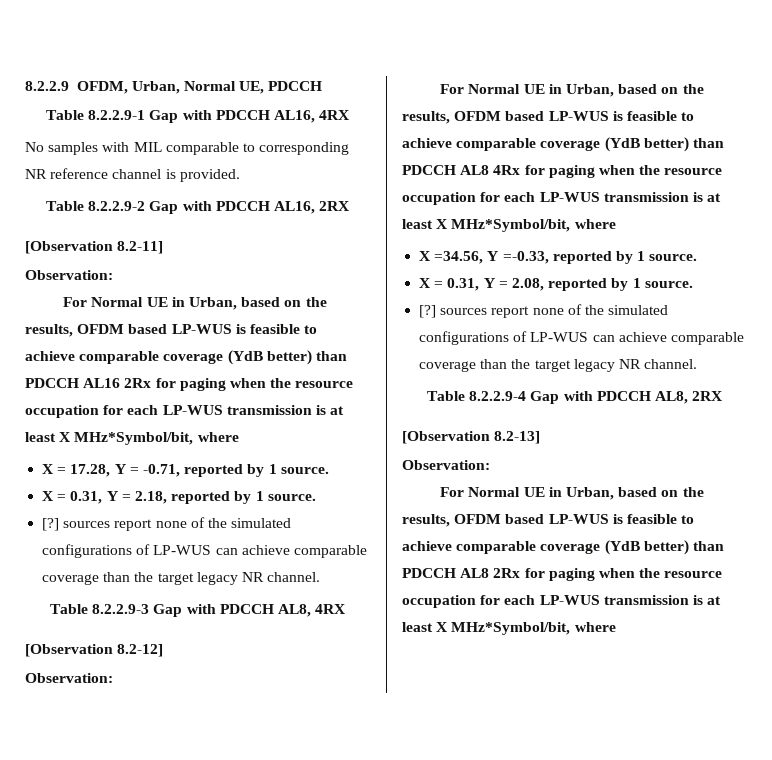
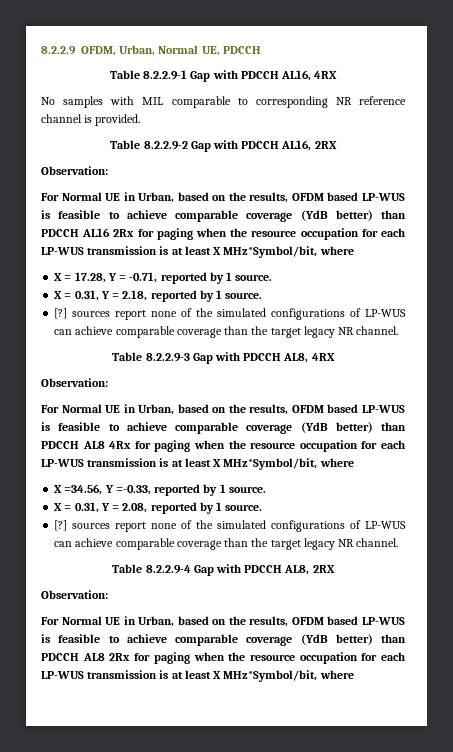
- [Observation 8.2-11]
- [Observation 8.2-12]
- [Observation 8.2-13]

